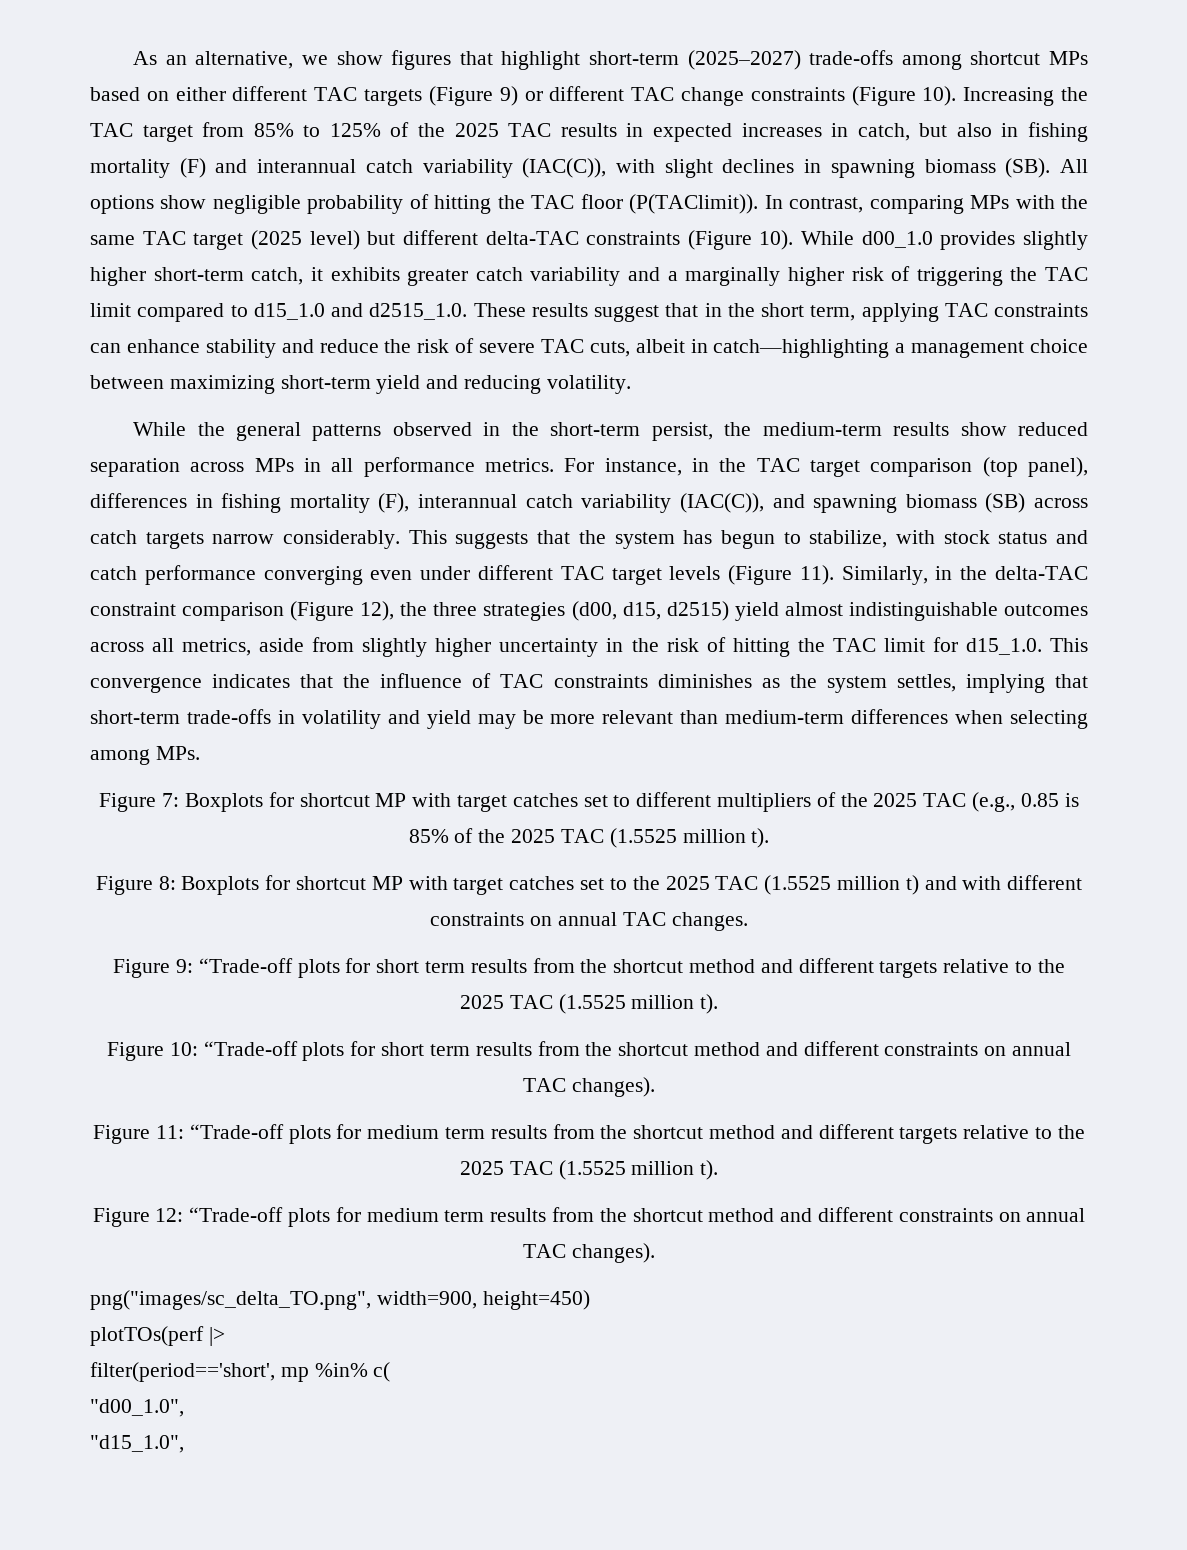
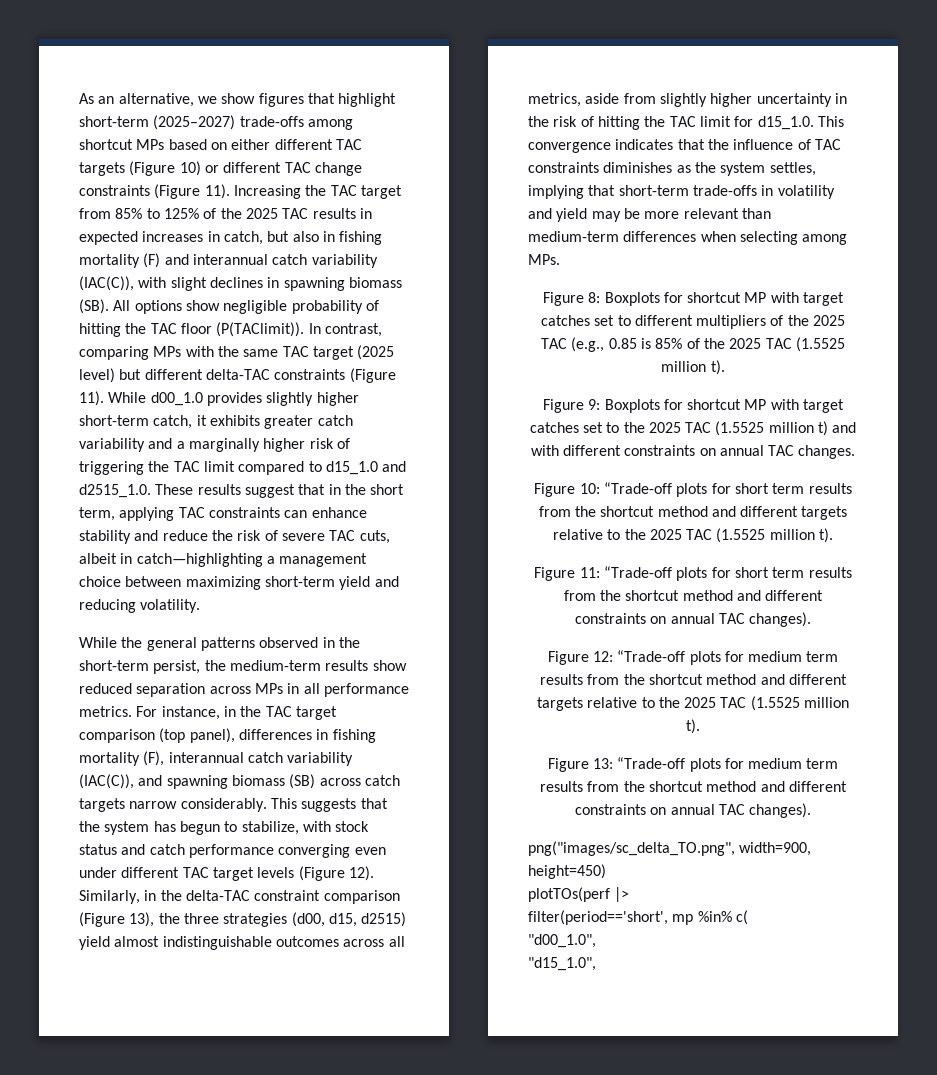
- As an alternative, we show figures that highlight short-term (2025–2027) trade-offs among shortcut MPs based on either different TAC targets (Figure 9) or different TAC change constraints (Figure 10).
+ As an alternative, we show figures that highlight short-term (2025–2027) trade-offs among shortcut MPs based on either different TAC targets (Figure 10) or different TAC change constraints (Figure 11).
- In contrast, comparing MPs with the same TAC target (2025 level) but different delta-TAC constraints (Figure 10).
+ In contrast, comparing MPs with the same TAC target (2025 level) but different delta-TAC constraints (Figure 11).
- This suggests that the system has begun to stabilize, with stock status and catch performance converging even under different TAC target levels (Figure 11).
+ This suggests that the system has begun to stabilize, with stock status and catch performance converging even under different TAC target levels (Figure 12).
- Similarly, in the delta-TAC constraint comparison (Figure 12), the three strategies (d00, d15, d2515) yield almost indistinguishable outcomes across all metrics, aside from slightly higher uncertainty in the risk of hitting the TAC limit for d15_1.0. This convergence indicates that the influence of TAC constraints diminishes as the system settles, implying that short-term trade-offs in volatility and yield may be more relevant than medium-term differences when selecting among MPs.
+ Similarly, in the delta-TAC constraint comparison (Figure 13), the three strategies (d00, d15, d2515) yield almost indistinguishable outcomes across all metrics, aside from slightly higher uncertainty in the risk of hitting the TAC limit for d15_1.0. This convergence indicates that the influence of TAC constraints diminishes as the system settles, implying that short-term trade-offs in volatility and yield may be more relevant than medium-term differences when selecting among MPs.
- Figure 7: Boxplots for shortcut MP with target catches set to different multipliers of the 2025 TAC (e.g., 0.85 is 85% of the 2025 TAC (1.5525 million t).
+ Figure 8: Boxplots for shortcut MP with target catches set to different multipliers of the 2025 TAC (e.g., 0.85 is 85% of the 2025 TAC (1.5525 million t).
- Figure 8: Boxplots for shortcut MP with target catches set to the 2025 TAC (1.5525 million t) and with different constraints on annual TAC changes.
+ Figure 9: Boxplots for shortcut MP with target catches set to the 2025 TAC (1.5525 million t) and with different constraints on annual TAC changes.
- Figure 9: “Trade-off plots for short term results from the shortcut method and different targets relative to the 2025 TAC (1.5525 million t).
+ Figure 10: “Trade-off plots for short term results from the shortcut method and different targets relative to the 2025 TAC (1.5525 million t).
- Figure 10: “Trade-off plots for short term results from the shortcut method and different constraints on annual TAC changes).
+ Figure 11: “Trade-off plots for short term results from the shortcut method and different constraints on annual TAC changes).
- Figure 11: “Trade-off plots for medium term results from the shortcut method and different targets relative to the 2025 TAC (1.5525 million t).
+ Figure 12: “Trade-off plots for medium term results from the shortcut method and different targets relative to the 2025 TAC (1.5525 million t).
- Figure 12: “Trade-off plots for medium term results from the shortcut method and different constraints on annual TAC changes).
+ Figure 13: “Trade-off plots for medium term results from the shortcut method and different constraints on annual TAC changes).

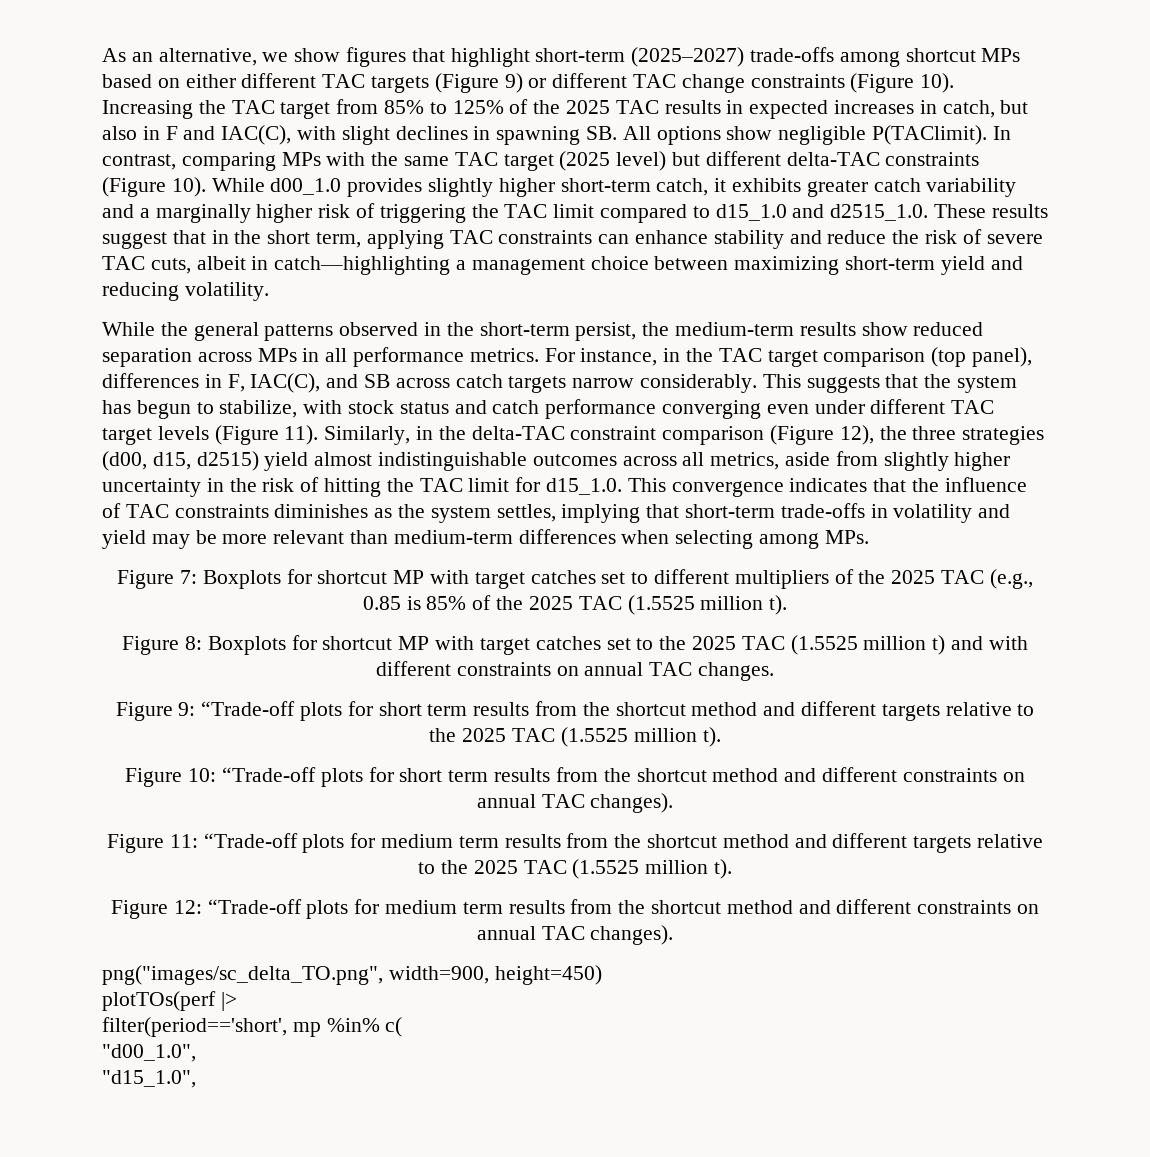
- As an alternative, we show figures that highlight short-term (2025–2027) trade-offs among shortcut MPs based on either different TAC targets (Figure 10) or different TAC change constraints (Figure 11).
+ As an alternative, we show figures that highlight short-term (2025–2027) trade-offs among shortcut MPs based on either different TAC targets (Figure 9) or different TAC change constraints (Figure 10).
- Increasing the TAC target from 85% to 125% of the 2025 TAC results in expected increases in catch, but also in fishing mortality (F) and interannual catch variability (IAC(C)), with slight declines in spawning biomass (SB). All options show negligible probability of hitting the TAC floor (P(TAClimit)).
+ Increasing the TAC target from 85% to 125% of the 2025 TAC results in expected increases in catch, but also in F and IAC(C), with slight declines in spawning SB. All options show negligible P(TAClimit).
- In contrast, comparing MPs with the same TAC target (2025 level) but different delta-TAC constraints (Figure 11).
+ In contrast, comparing MPs with the same TAC target (2025 level) but different delta-TAC constraints (Figure 10).
- For instance, in the TAC target comparison (top panel), differences in fishing mortality (F), interannual catch variability (IAC(C)), and spawning biomass (SB) across catch targets narrow considerably.
+ For instance, in the TAC target comparison (top panel), differences in F, IAC(C), and SB across catch targets narrow considerably.
- This suggests that the system has begun to stabilize, with stock status and catch performance converging even under different TAC target levels (Figure 12).
+ This suggests that the system has begun to stabilize, with stock status and catch performance converging even under different TAC target levels (Figure 11).
- Similarly, in the delta-TAC constraint comparison (Figure 13), the three strategies (d00, d15, d2515) yield almost indistinguishable outcomes across all metrics, aside from slightly higher uncertainty in the risk of hitting the TAC limit for d15_1.0. This convergence indicates that the influence of TAC constraints diminishes as the system settles, implying that short-term trade-offs in volatility and yield may be more relevant than medium-term differences when selecting among MPs.
+ Similarly, in the delta-TAC constraint comparison (Figure 12), the three strategies (d00, d15, d2515) yield almost indistinguishable outcomes across all metrics, aside from slightly higher uncertainty in the risk of hitting the TAC limit for d15_1.0. This convergence indicates that the influence of TAC constraints diminishes as the system settles, implying that short-term trade-offs in volatility and yield may be more relevant than medium-term differences when selecting among MPs.
- Figure 8: Boxplots for shortcut MP with target catches set to different multipliers of the 2025 TAC (e.g., 0.85 is 85% of the 2025 TAC (1.5525 million t).
+ Figure 7: Boxplots for shortcut MP with target catches set to different multipliers of the 2025 TAC (e.g., 0.85 is 85% of the 2025 TAC (1.5525 million t).
- Figure 9: Boxplots for shortcut MP with target catches set to the 2025 TAC (1.5525 million t) and with different constraints on annual TAC changes.
+ Figure 8: Boxplots for shortcut MP with target catches set to the 2025 TAC (1.5525 million t) and with different constraints on annual TAC changes.
- Figure 10: “Trade-off plots for short term results from the shortcut method and different targets relative to the 2025 TAC (1.5525 million t).
+ Figure 9: “Trade-off plots for short term results from the shortcut method and different targets relative to the 2025 TAC (1.5525 million t).
- Figure 11: “Trade-off plots for short term results from the shortcut method and different constraints on annual TAC changes).
+ Figure 10: “Trade-off plots for short term results from the shortcut method and different constraints on annual TAC changes).
- Figure 12: “Trade-off plots for medium term results from the shortcut method and different targets relative to the 2025 TAC (1.5525 million t).
+ Figure 11: “Trade-off plots for medium term results from the shortcut method and different targets relative to the 2025 TAC (1.5525 million t).
- Figure 13: “Trade-off plots for medium term results from the shortcut method and different constraints on annual TAC changes).
+ Figure 12: “Trade-off plots for medium term results from the shortcut method and different constraints on annual TAC changes).

